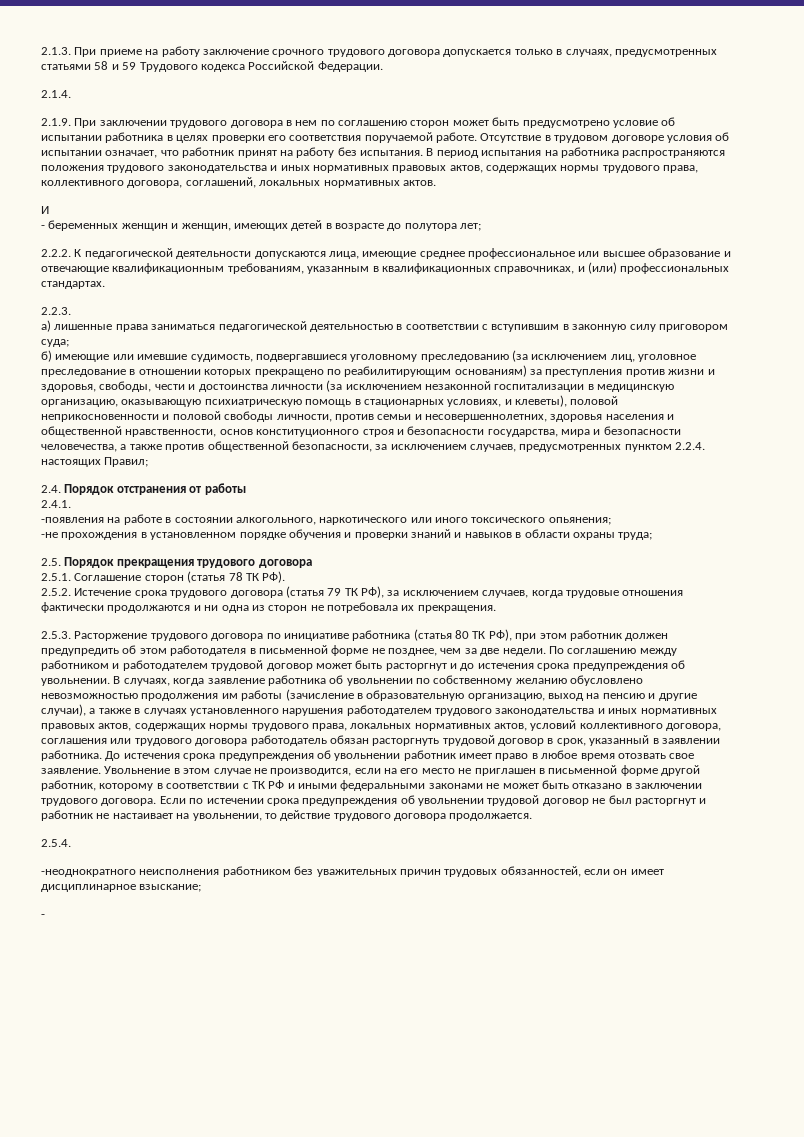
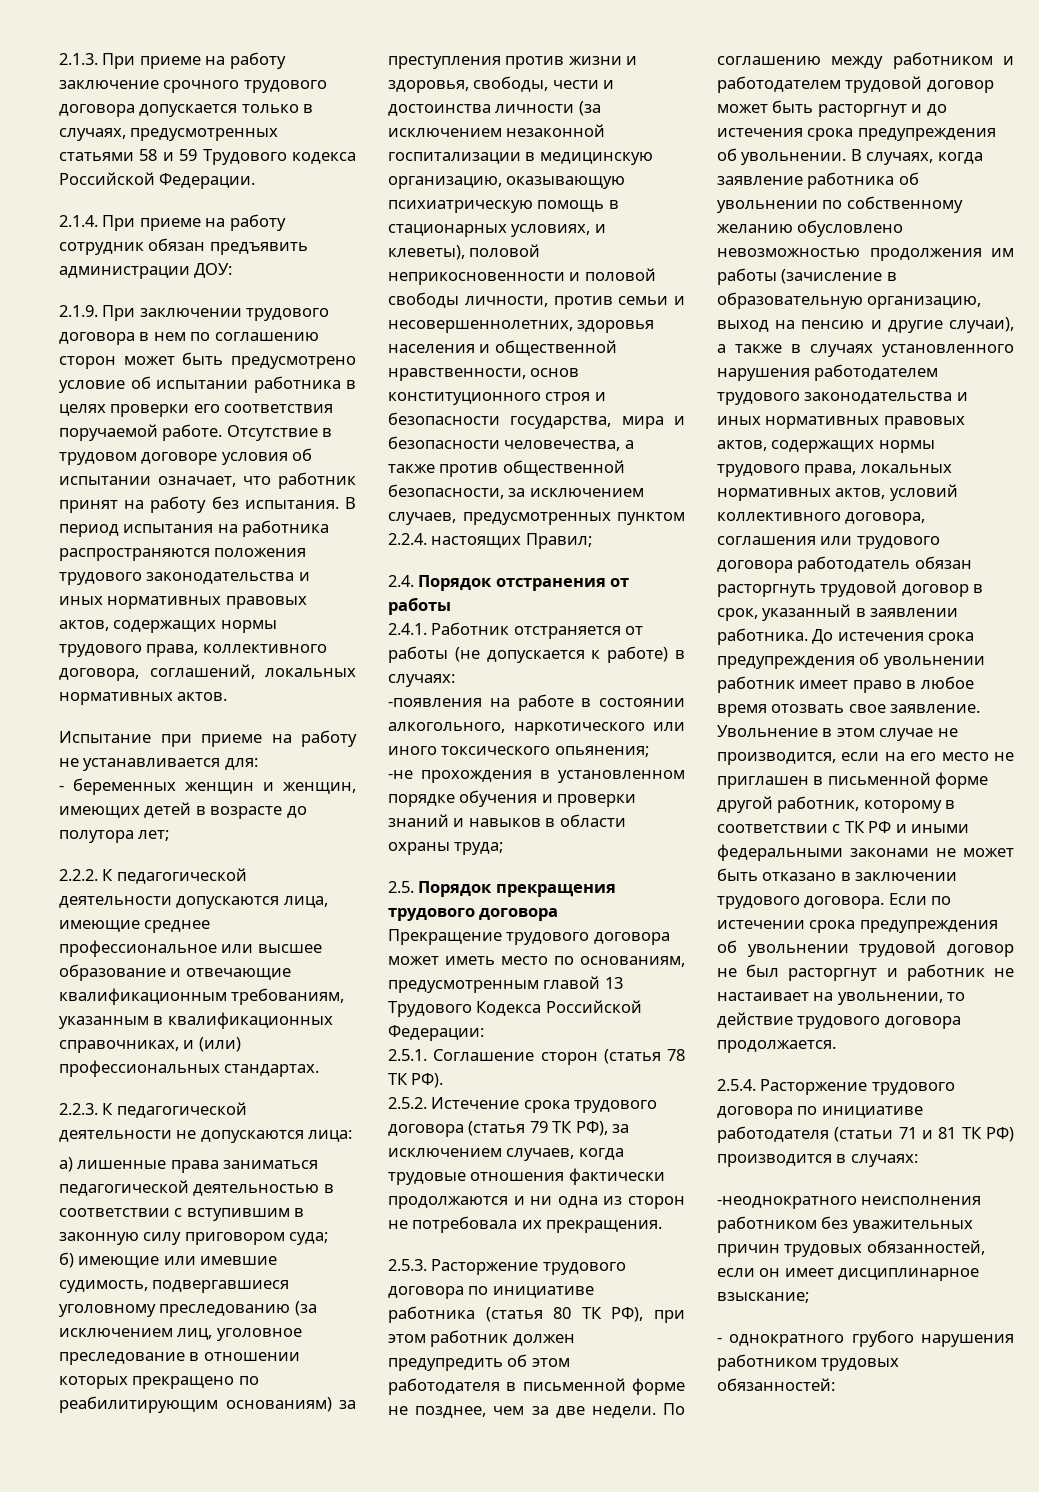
- 2.1.4.
+ 2.1.4. При приеме на работу сотрудник обязан предъявить администрации ДОУ:
- И
+ Испытание при приеме на работу не устанавливается для:
- 2.2.3.
+ 2.2.3. К педагогической деятельности не допускаются лица:
- 2.4.1.
+ 2.4.1. Работник отстраняется от работы (не допускается к работе) в случаях:
+ Прекращение трудового договора может иметь место по основаниям, предусмотренным главой 13 Трудового Кодекса Российской Федерации:
- 2.5.4.
+ 2.5.4. Расторжение трудового договора по инициативе работодателя (статьи 71 и 81 ТК РФ) производится в случаях:
  -неоднократного неисполнения работником без уважительных причин трудовых обязанностей, если он имеет дисциплинарное взыскание;
- -
+ - однократного грубого нарушения работником трудовых обязанностей:

